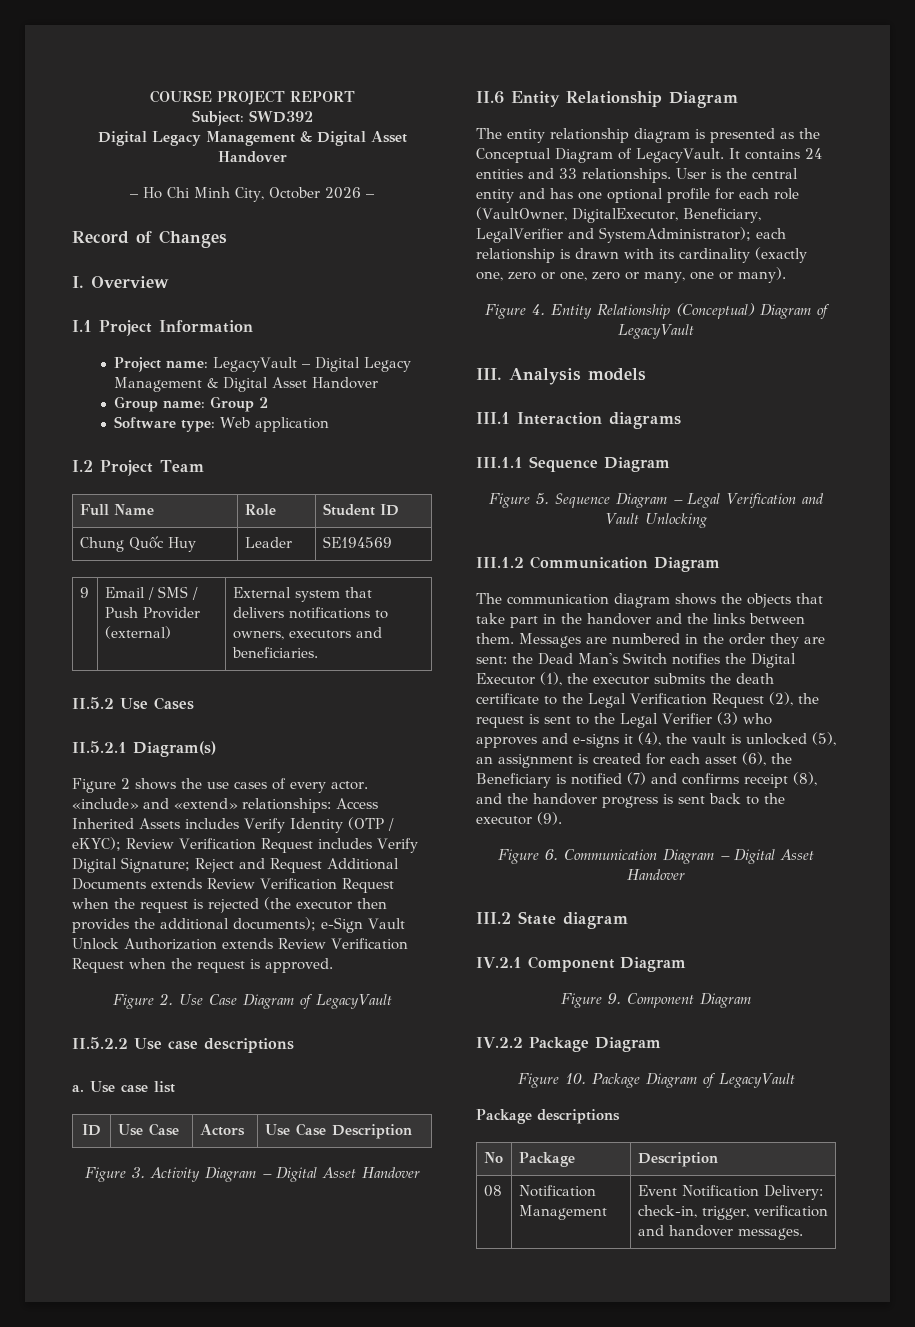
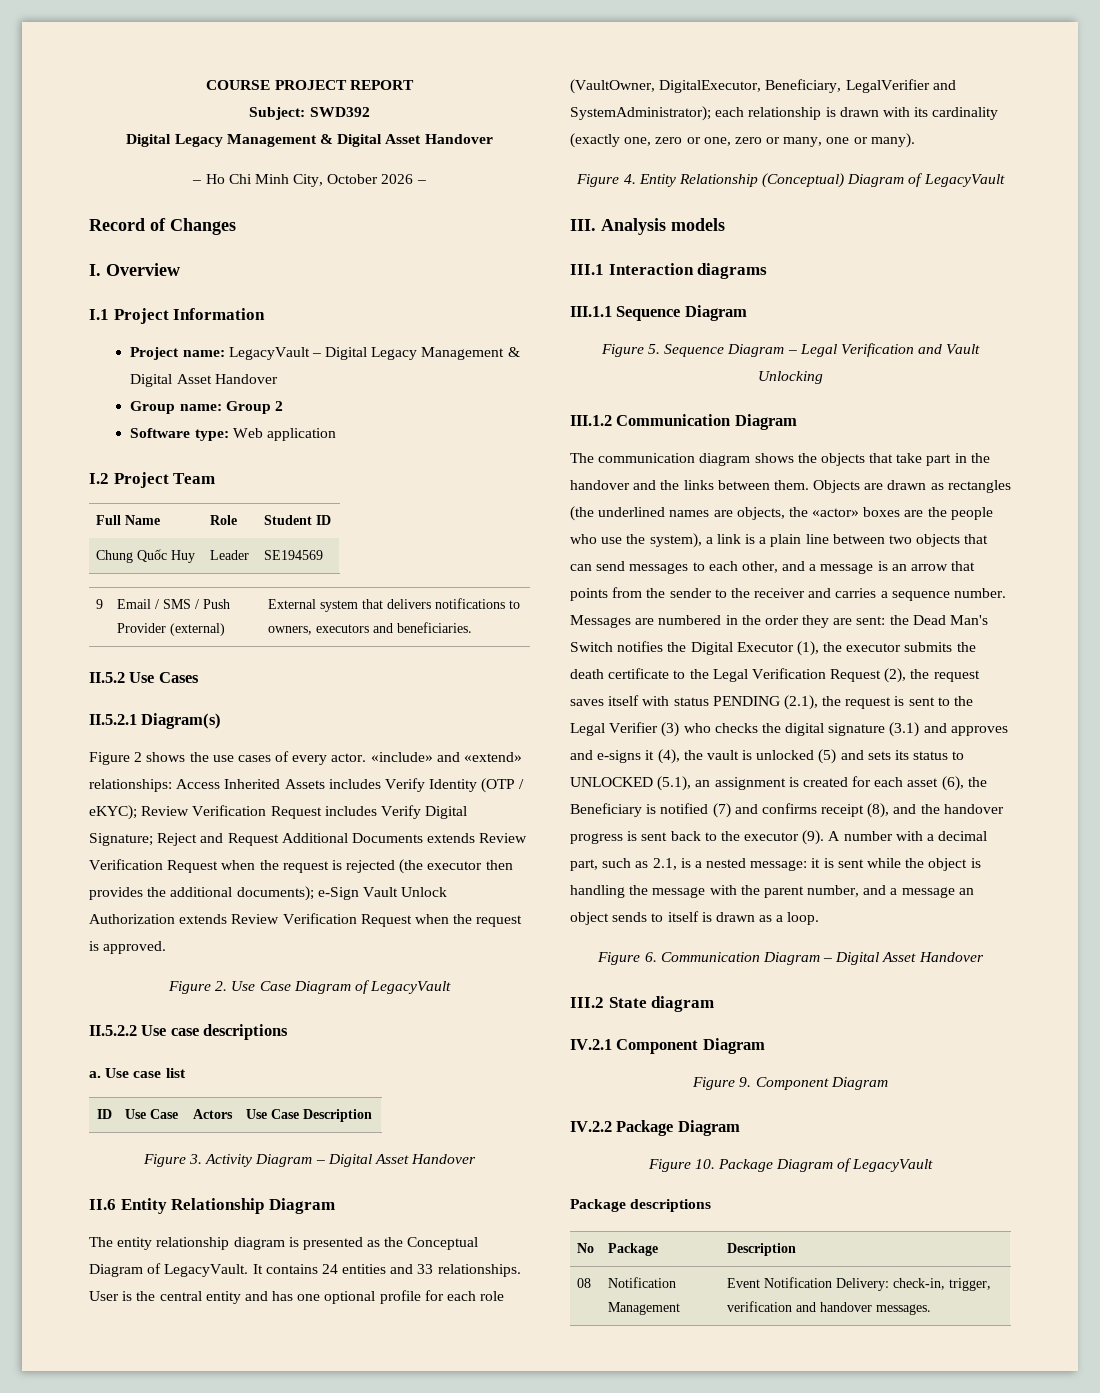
+ Objects are drawn as rectangles (the underlined names are objects, the «actor» boxes are the people who use the system), a link is a plain line between two objects that can send messages to each other, and a message is an arrow that points from the sender to the receiver and carries a sequence number.
- the Dead Man's Switch notifies the Digital Executor (1), the executor submits the death certificate to the Legal Verification Request (2), the request is sent to the Legal Verifier (3) who approves and e-signs it (4), the vault is unlocked (5), an assignment is created for each asset (6), the Beneficiary is notified (7) and confirms receipt (8), and the handover progress is sent back to the executor (9).
+ the Dead Man's Switch notifies the Digital Executor (1), the executor submits the death certificate to the Legal Verification Request (2), the request saves itself with status PENDING (2.1), the request is sent to the Legal Verifier (3) who checks the digital signature (3.1) and approves and e-signs it (4), the vault is unlocked (5) and sets its status to UNLOCKED (5.1), an assignment is created for each asset (6), the Beneficiary is notified (7) and confirms receipt (8), and the handover progress is sent back to the executor (9). A number with a decimal part, such as 2.1, is a nested message: it is sent while the object is handling the message with the parent number, and a message an object sends to itself is drawn as a loop.

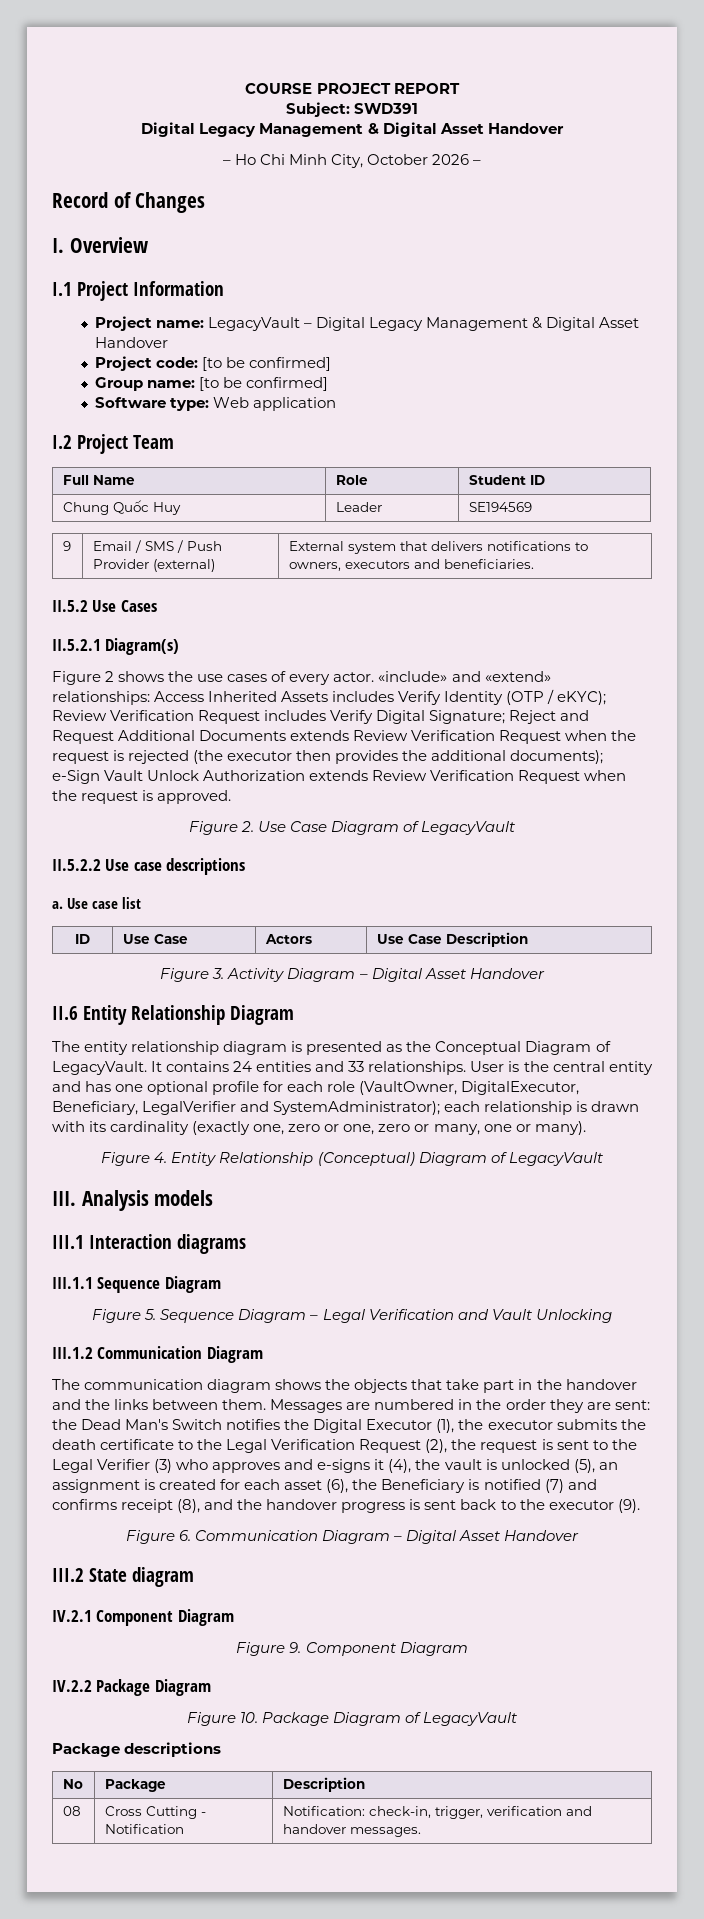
- Subject: SWD392
+ Subject: SWD391
+ Project code: [to be confirmed]
- Group name: Group 2
+ Group name: [to be confirmed]
- Objects are drawn as rectangles (the underlined names are objects, the «actor» boxes are the people who use the system), a link is a plain line between two objects that can send messages to each other, and a message is an arrow that points from the sender to the receiver and carries a sequence number.
- the Dead Man's Switch notifies the Digital Executor (1), the executor submits the death certificate to the Legal Verification Request (2), the request saves itself with status PENDING (2.1), the request is sent to the Legal Verifier (3) who checks the digital signature (3.1) and approves and e-signs it (4), the vault is unlocked (5) and sets its status to UNLOCKED (5.1), an assignment is created for each asset (6), the Beneficiary is notified (7) and confirms receipt (8), and the handover progress is sent back to the executor (9). A number with a decimal part, such as 2.1, is a nested message: it is sent while the object is handling the message with the parent number, and a message an object sends to itself is drawn as a loop.
+ the Dead Man's Switch notifies the Digital Executor (1), the executor submits the death certificate to the Legal Verification Request (2), the request is sent to the Legal Verifier (3) who approves and e-signs it (4), the vault is unlocked (5), an assignment is created for each asset (6), the Beneficiary is notified (7) and confirms receipt (8), and the handover progress is sent back to the executor (9).
- 08 | Notification Management | Event Notification Delivery: check-in, trigger, verification and handover messages.
+ 08 | Cross Cutting - Notification | Notification: check-in, trigger, verification and handover messages.

